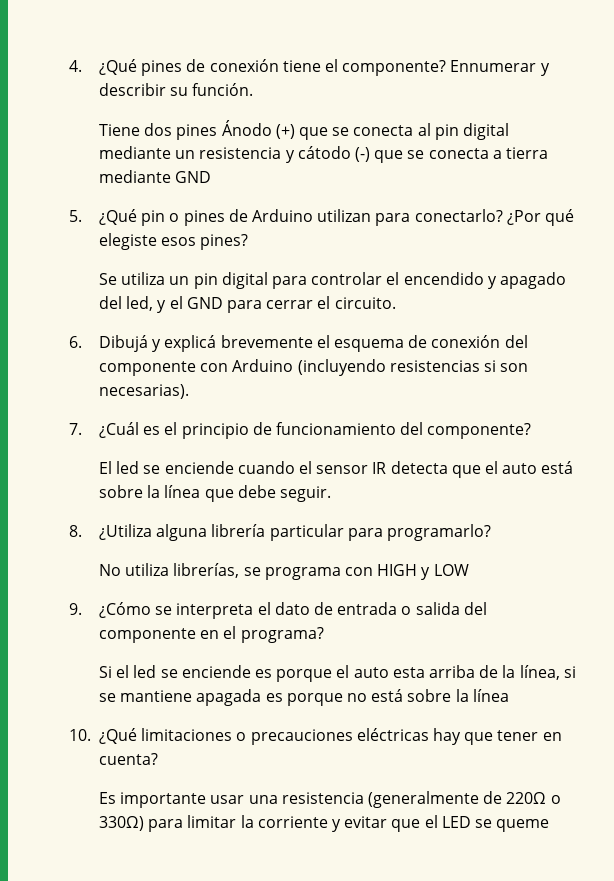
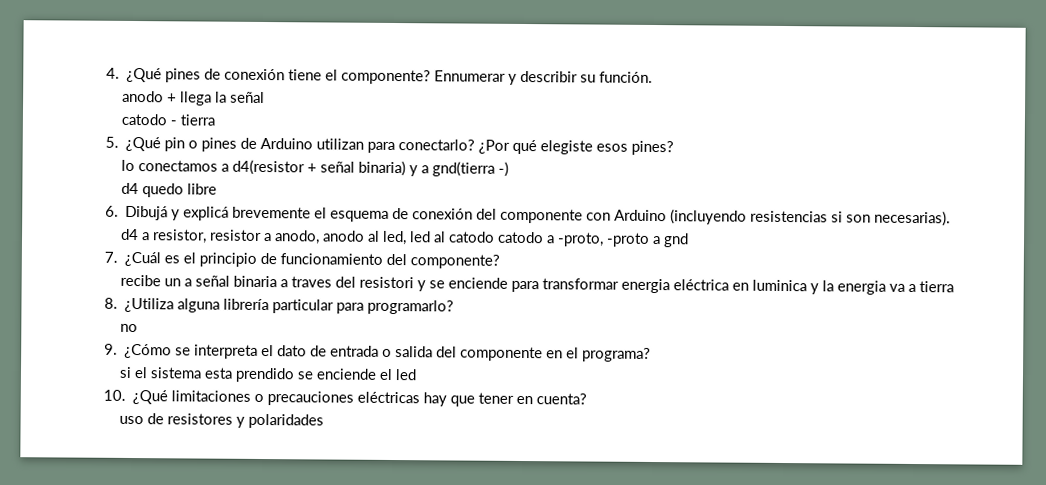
- Tiene dos pines Ánodo (+) que se conecta al pin digital mediante un resistencia y cátodo (-) que se conecta a tierra mediante GND
+ anodo + llega la señal
+ catodo - tierra
- Se utiliza un pin digital para controlar el encendido y apagado del led, y el GND para cerrar el circuito.
+ lo conectamos a d4(resistor + señal binaria) y a gnd(tierra -)
+ d4 quedo libre
+ d4 a resistor, resistor a anodo, anodo al led, led al catodo catodo a -proto, -proto a gnd
- El led se enciende cuando el sensor IR detecta que el auto está sobre la línea que debe seguir.
+ recibe un a señal binaria a traves del resistori y se enciende para transformar energia eléctrica en luminica y la energia va a tierra
- No utiliza librerías, se programa con HIGH y LOW
+ no
- Si el led se enciende es porque el auto esta arriba de la línea, si se mantiene apagada es porque no está sobre la línea
+ si el sistema esta prendido se enciende el led
- Es importante usar una resistencia (generalmente de 220Ω o 330Ω) para limitar la corriente y evitar que el LED se queme
+ uso de resistores y polaridades

